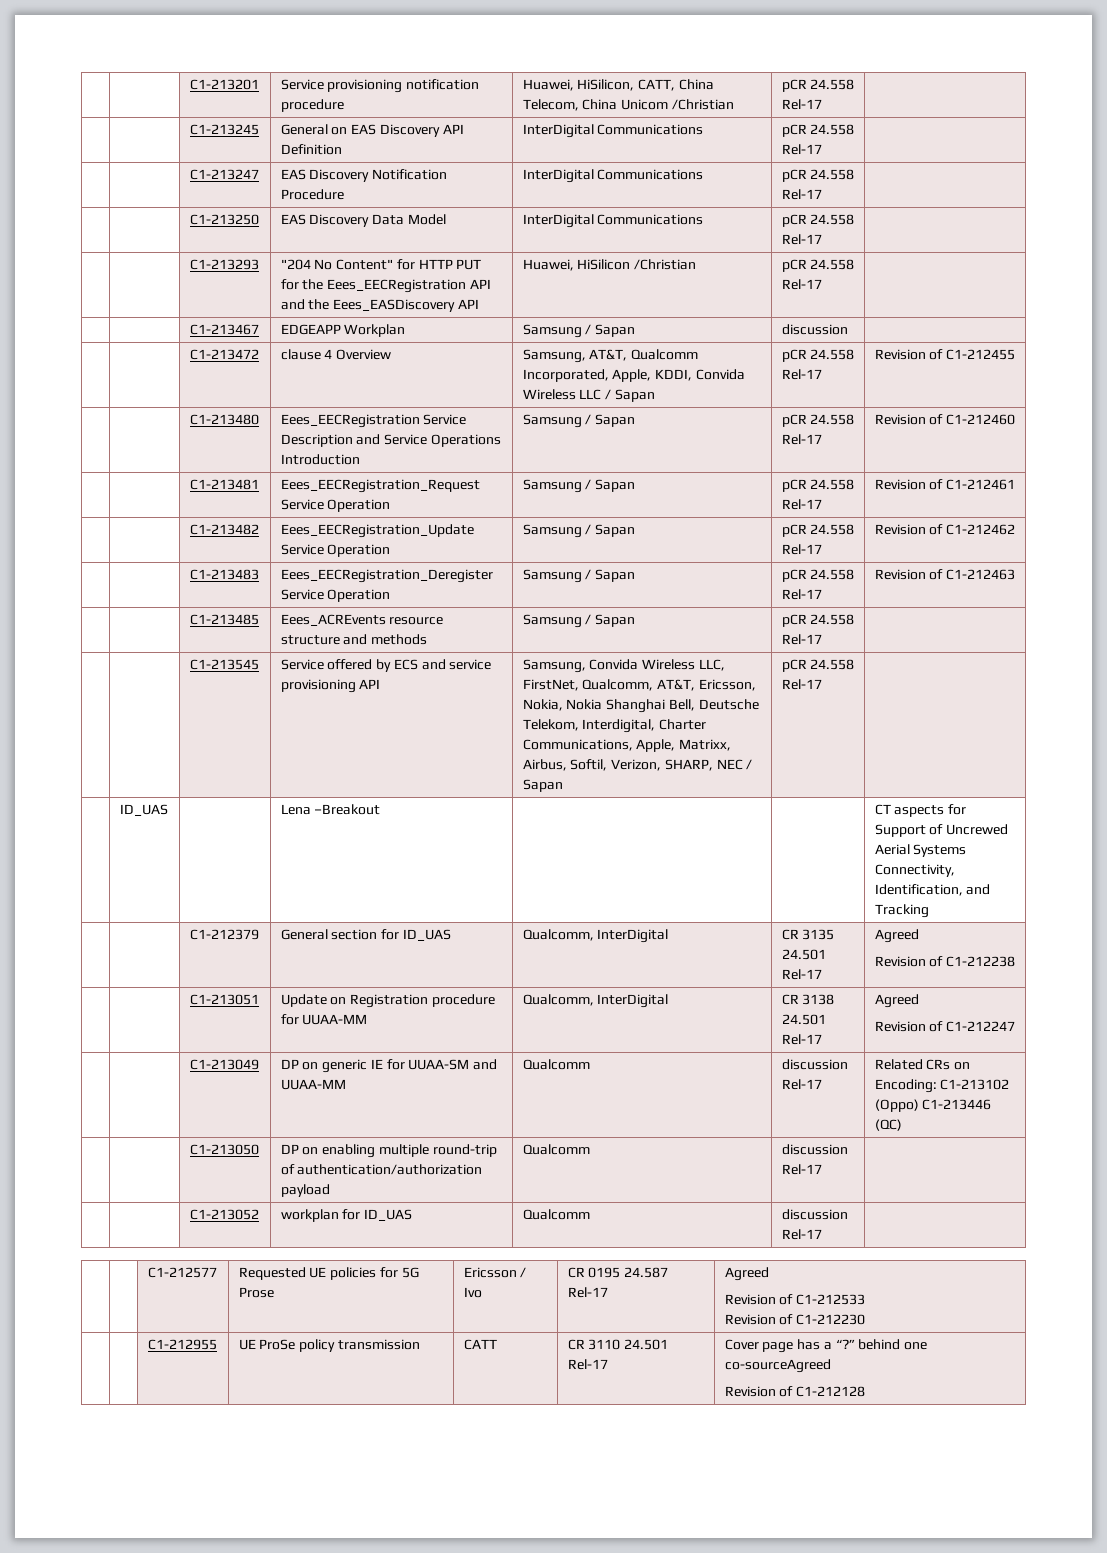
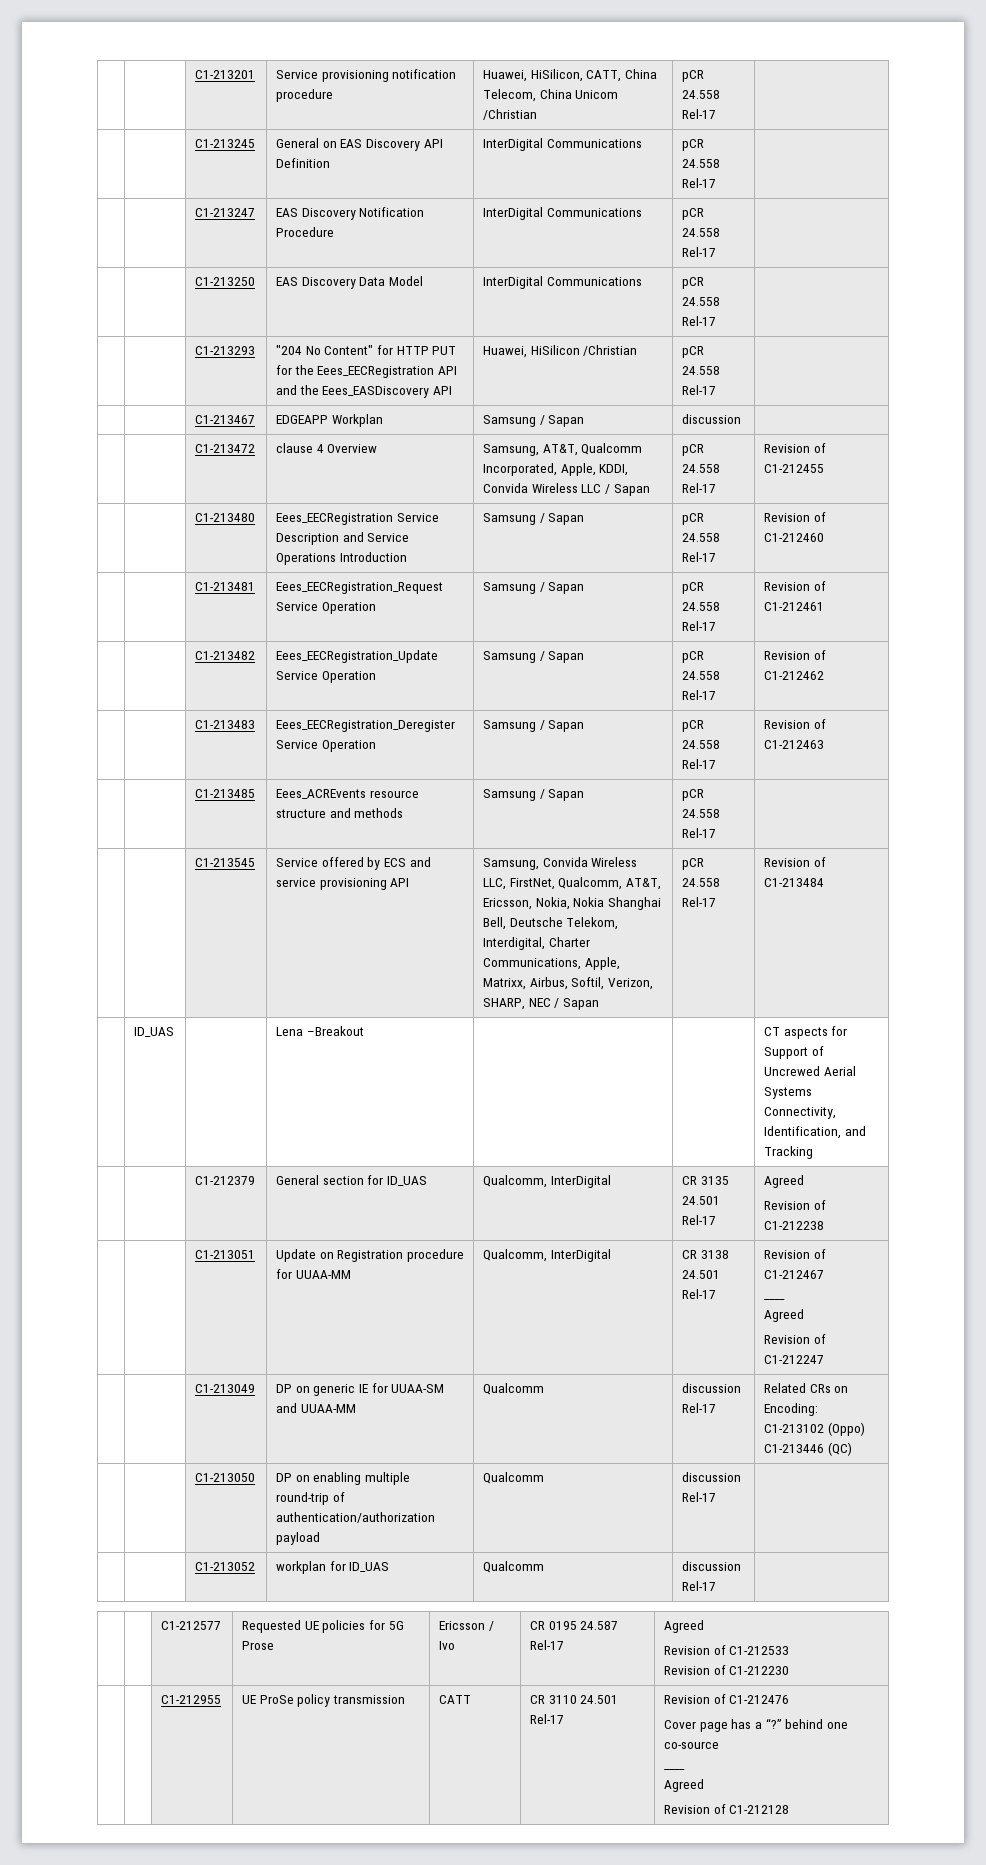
+ Revision of C1-213484
- | | C1-213051 | Update on Registration procedure for UUAA-MM | Qualcomm, InterDigital | CR 3138 24.501 Rel-17 | Agreed
+ | | C1-213051 | Update on Registration procedure for UUAA-MM | Qualcomm, InterDigital | CR 3138 24.501 Rel-17 | Revision of C1-212467
+ ____
+ Agreed
- | | C1-212955 | UE ProSe policy transmission | CATT | CR 3110 24.501 Rel-17 | Cover page has a “?” behind one co-sourceAgreed
+ | | C1-212955 | UE ProSe policy transmission | CATT | CR 3110 24.501 Rel-17 | Revision of C1-212476
+ Cover page has a “?” behind one co-source
+ ____
+ Agreed

